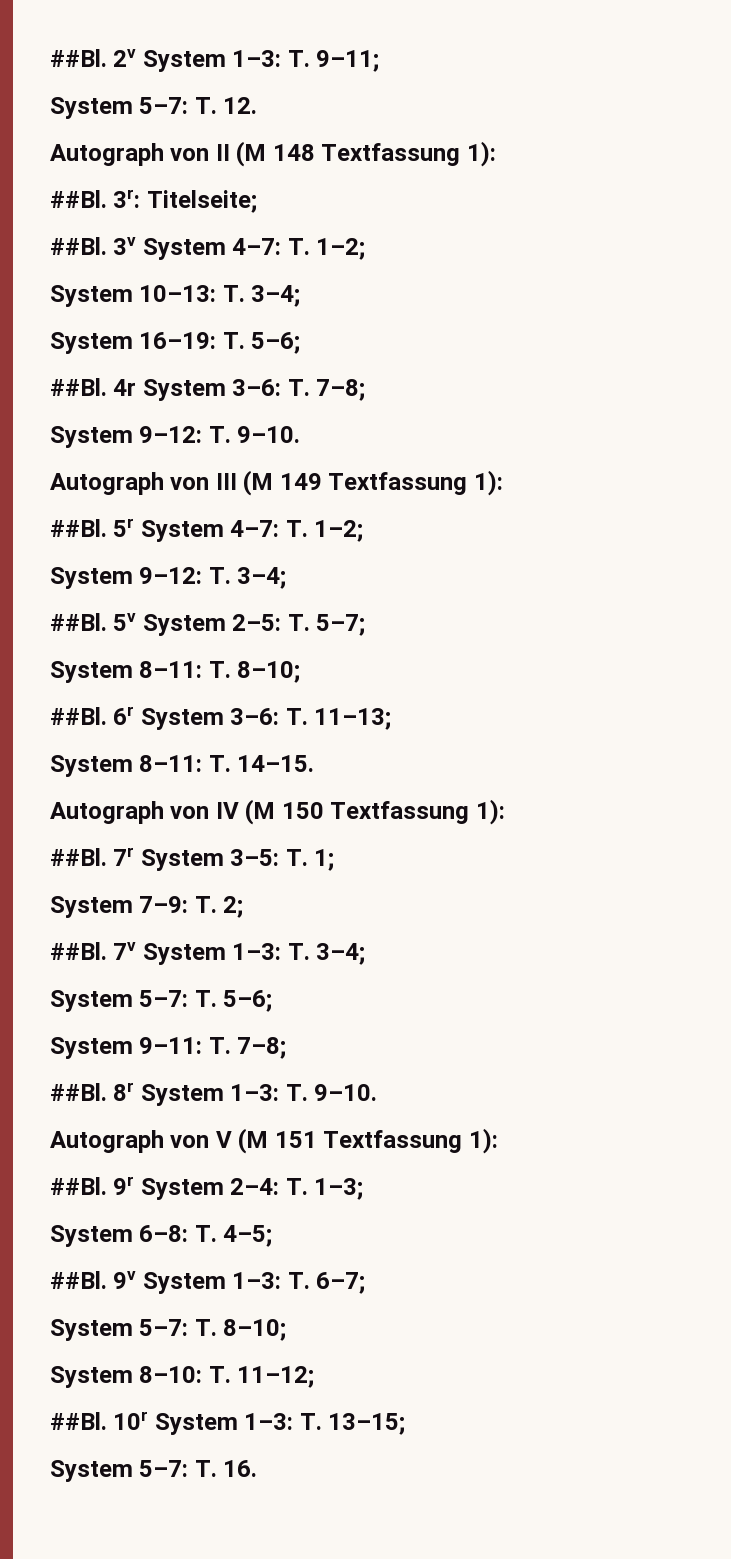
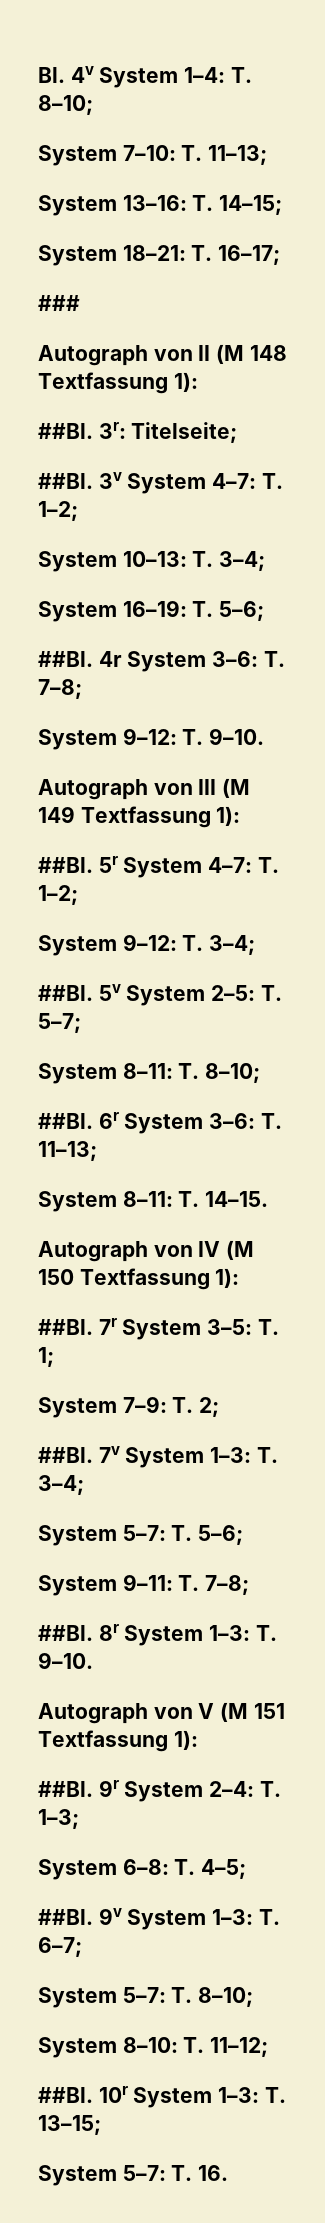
- ##Bl. 2v System 1–3: T. 9–11;
- System 5–7: T. 12.
+ Bl. 4v System 1–4: T. 8–10;
+ System 7–10: T. 11–13;
+ System 13–16: T. 14–15;
+ System 18–21: T. 16–17;
+ ###

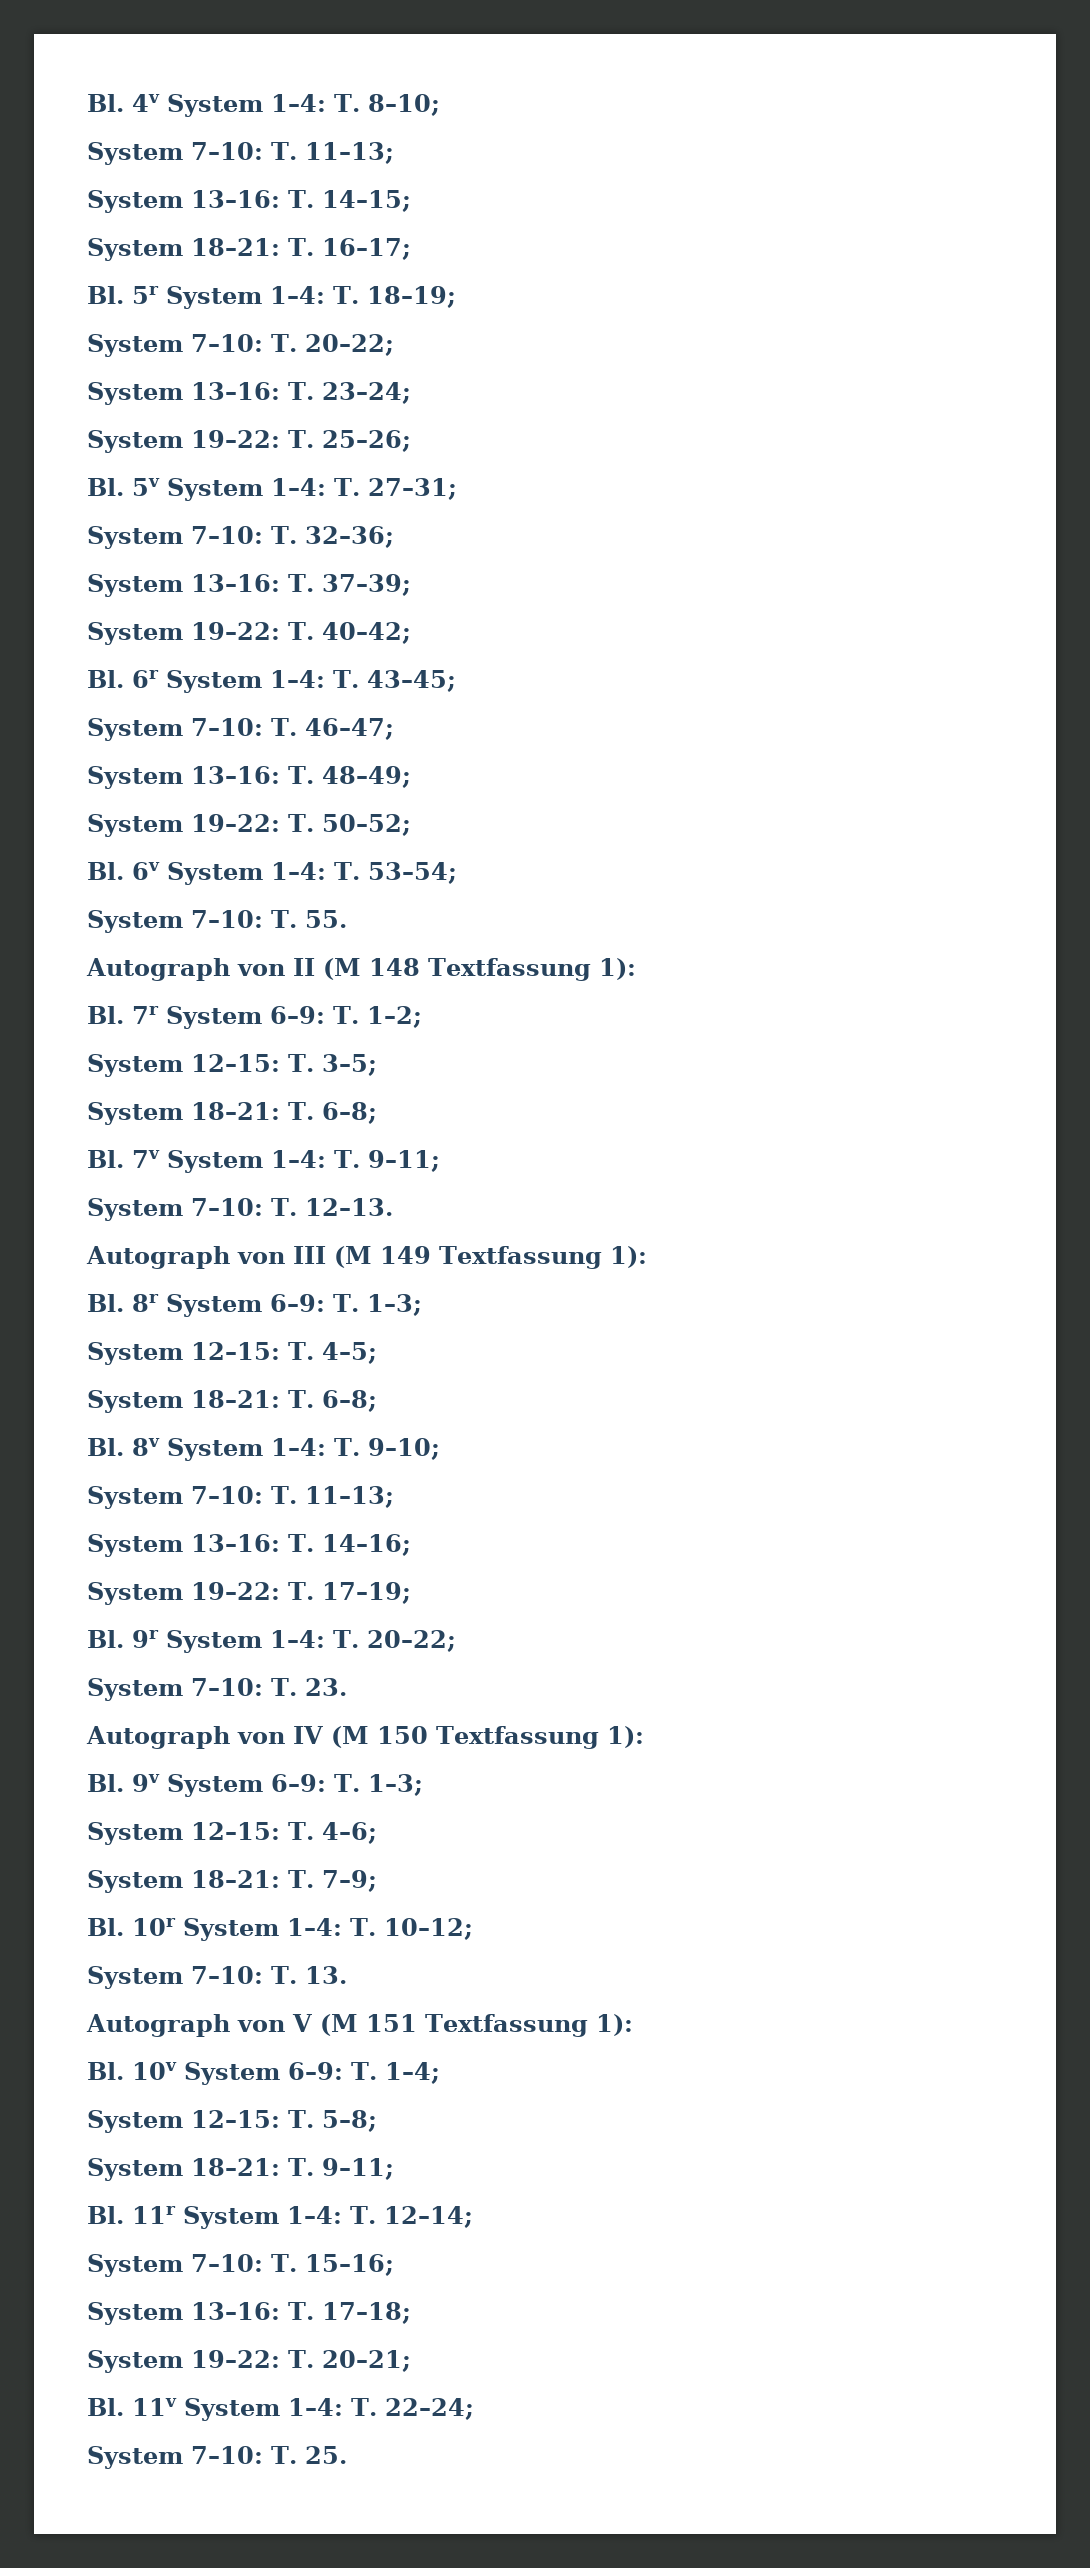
- ###
+ Bl. 5r System 1–4: T. 18–19;
+ System 7–10: T. 20–22;
+ System 13–16: T. 23–24;
+ System 19–22: T. 25–26;
+ Bl. 5v System 1–4: T. 27–31;
+ System 7–10: T. 32–36;
+ System 13–16: T. 37–39;
+ System 19–22: T. 40–42;
+ Bl. 6r System 1–4: T. 43–45;
+ System 7–10: T. 46–47;
+ System 13–16: T. 48–49;
+ System 19–22: T. 50–52;
+ Bl. 6v System 1–4: T. 53–54;
+ System 7–10: T. 55.
- ##Bl. 3r: Titelseite;
- ##Bl. 3v System 4–7: T. 1–2;
- System 10–13: T. 3–4;
- System 16–19: T. 5–6;
- ##Bl. 4r System 3–6: T. 7–8;
- System 9–12: T. 9–10.
+ Bl. 7r System 6–9: T. 1–2;
+ System 12–15: T. 3–5;
+ System 18–21: T. 6–8;
+ Bl. 7v System 1–4: T. 9–11;
+ System 7–10: T. 12–13.
- ##Bl. 5r System 4–7: T. 1–2;
- System 9–12: T. 3–4;
- ##Bl. 5v System 2–5: T. 5–7;
- System 8–11: T. 8–10;
- ##Bl. 6r System 3–6: T. 11–13;
- System 8–11: T. 14–15.
+ Bl. 8r System 6–9: T. 1–3;
+ System 12–15: T. 4–5;
+ System 18–21: T. 6–8;
+ Bl. 8v System 1–4: T. 9–10;
+ System 7–10: T. 11–13;
+ System 13–16: T. 14–16;
+ System 19–22: T. 17–19;
+ Bl. 9r System 1–4: T. 20–22;
+ System 7–10: T. 23.
- ##Bl. 7r System 3–5: T. 1;
- System 7–9: T. 2;
- ##Bl. 7v System 1–3: T. 3–4;
- System 5–7: T. 5–6;
- System 9–11: T. 7–8;
- ##Bl. 8r System 1–3: T. 9–10.
+ Bl. 9v System 6–9: T. 1–3;
+ System 12–15: T. 4–6;
+ System 18–21: T. 7–9;
+ Bl. 10r System 1–4: T. 10–12;
+ System 7–10: T. 13.
- ##Bl. 9r System 2–4: T. 1–3;
- System 6–8: T. 4–5;
- ##Bl. 9v System 1–3: T. 6–7;
- System 5–7: T. 8–10;
- System 8–10: T. 11–12;
- ##Bl. 10r System 1–3: T. 13–15;
- System 5–7: T. 16.
+ Bl. 10v System 6–9: T. 1–4;
+ System 12–15: T. 5–8;
+ System 18–21: T. 9–11;
+ Bl. 11r System 1–4: T. 12–14;
+ System 7–10: T. 15–16;
+ System 13–16: T. 17–18;
+ System 19–22: T. 20–21;
+ Bl. 11v System 1–4: T. 22–24;
+ System 7–10: T. 25.

